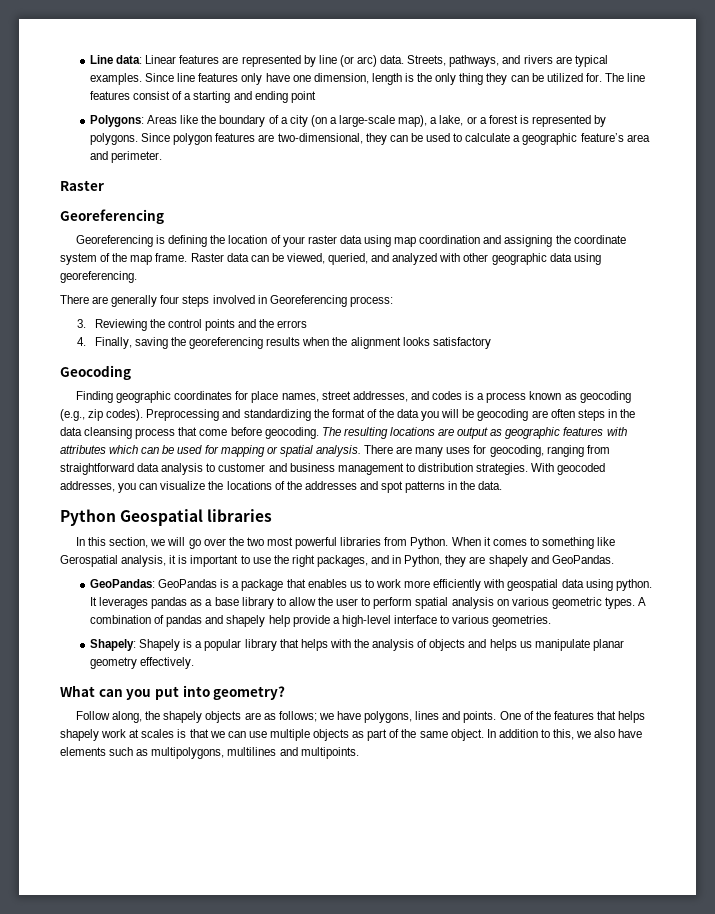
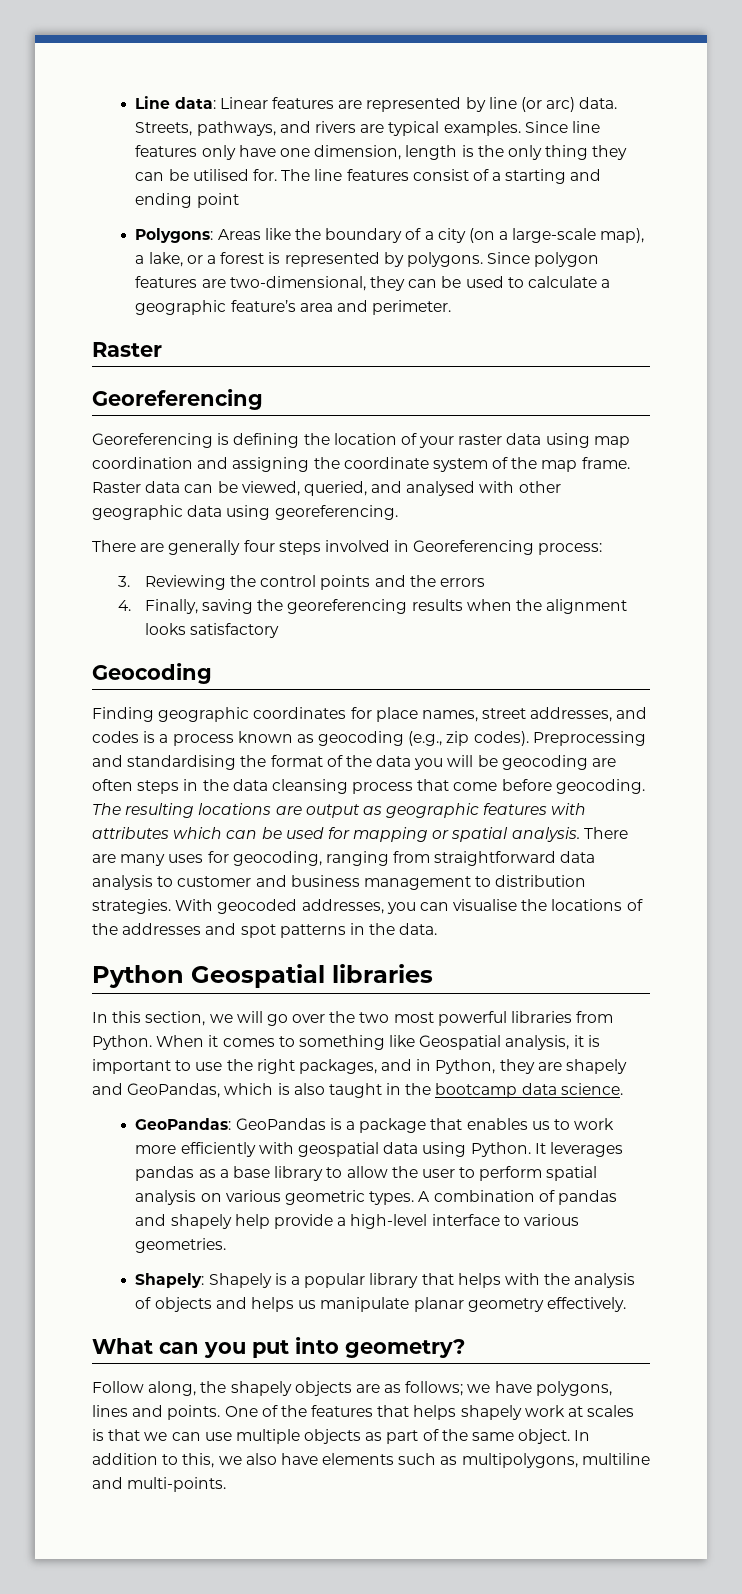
- Since line features only have one dimension, length is the only thing they can be utilized for.
+ Since line features only have one dimension, length is the only thing they can be utilised for.
- Raster data can be viewed, queried, and analyzed with other geographic data using georeferencing.
+ Raster data can be viewed, queried, and analysed with other geographic data using georeferencing.
- Preprocessing and standardizing the format of the data you will be geocoding are often steps in the data cleansing process that come before geocoding.
+ Preprocessing and standardising the format of the data you will be geocoding are often steps in the data cleansing process that come before geocoding.
- With geocoded addresses, you can visualize the locations of the addresses and spot patterns in the data.
+ With geocoded addresses, you can visualise the locations of the addresses and spot patterns in the data.
- When it comes to something like Gerospatial analysis, it is important to use the right packages, and in Python, they are shapely and GeoPandas.
+ When it comes to something like Geospatial analysis, it is important to use the right packages, and in Python, they are shapely and GeoPandas, which is also taught in the bootcamp data science.
- GeoPandas: GeoPandas is a package that enables us to work more efficiently with geospatial data using python.
+ GeoPandas: GeoPandas is a package that enables us to work more efficiently with geospatial data using Python.
- In addition to this, we also have elements such as multipolygons, multilines and multipoints.
+ In addition to this, we also have elements such as multipolygons, multiline and multi-points.

